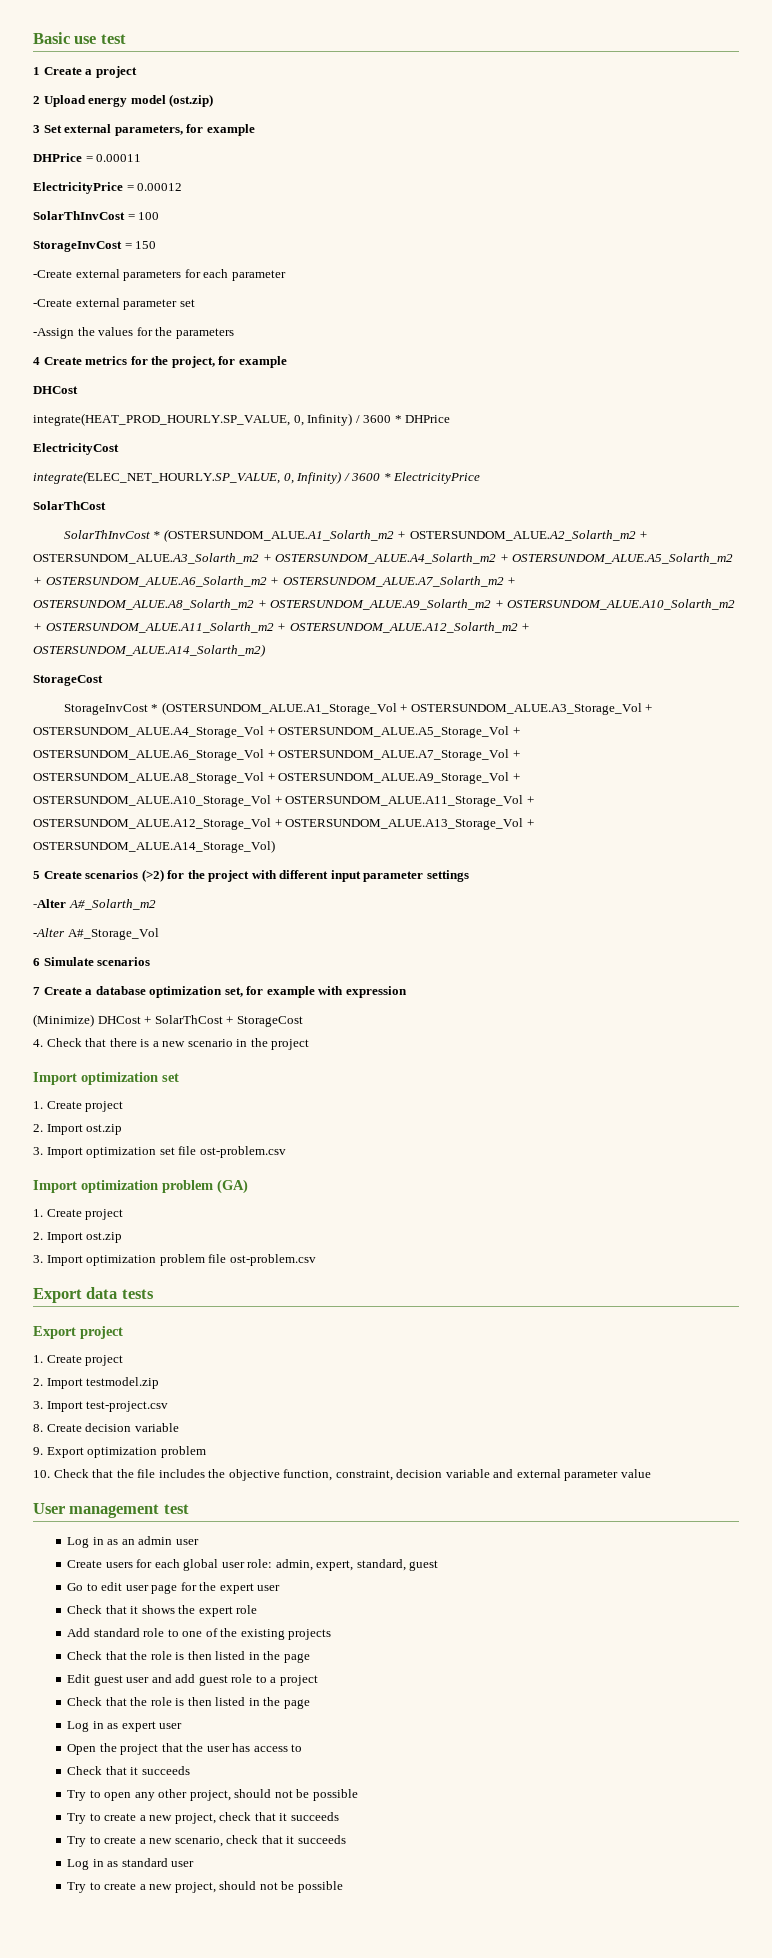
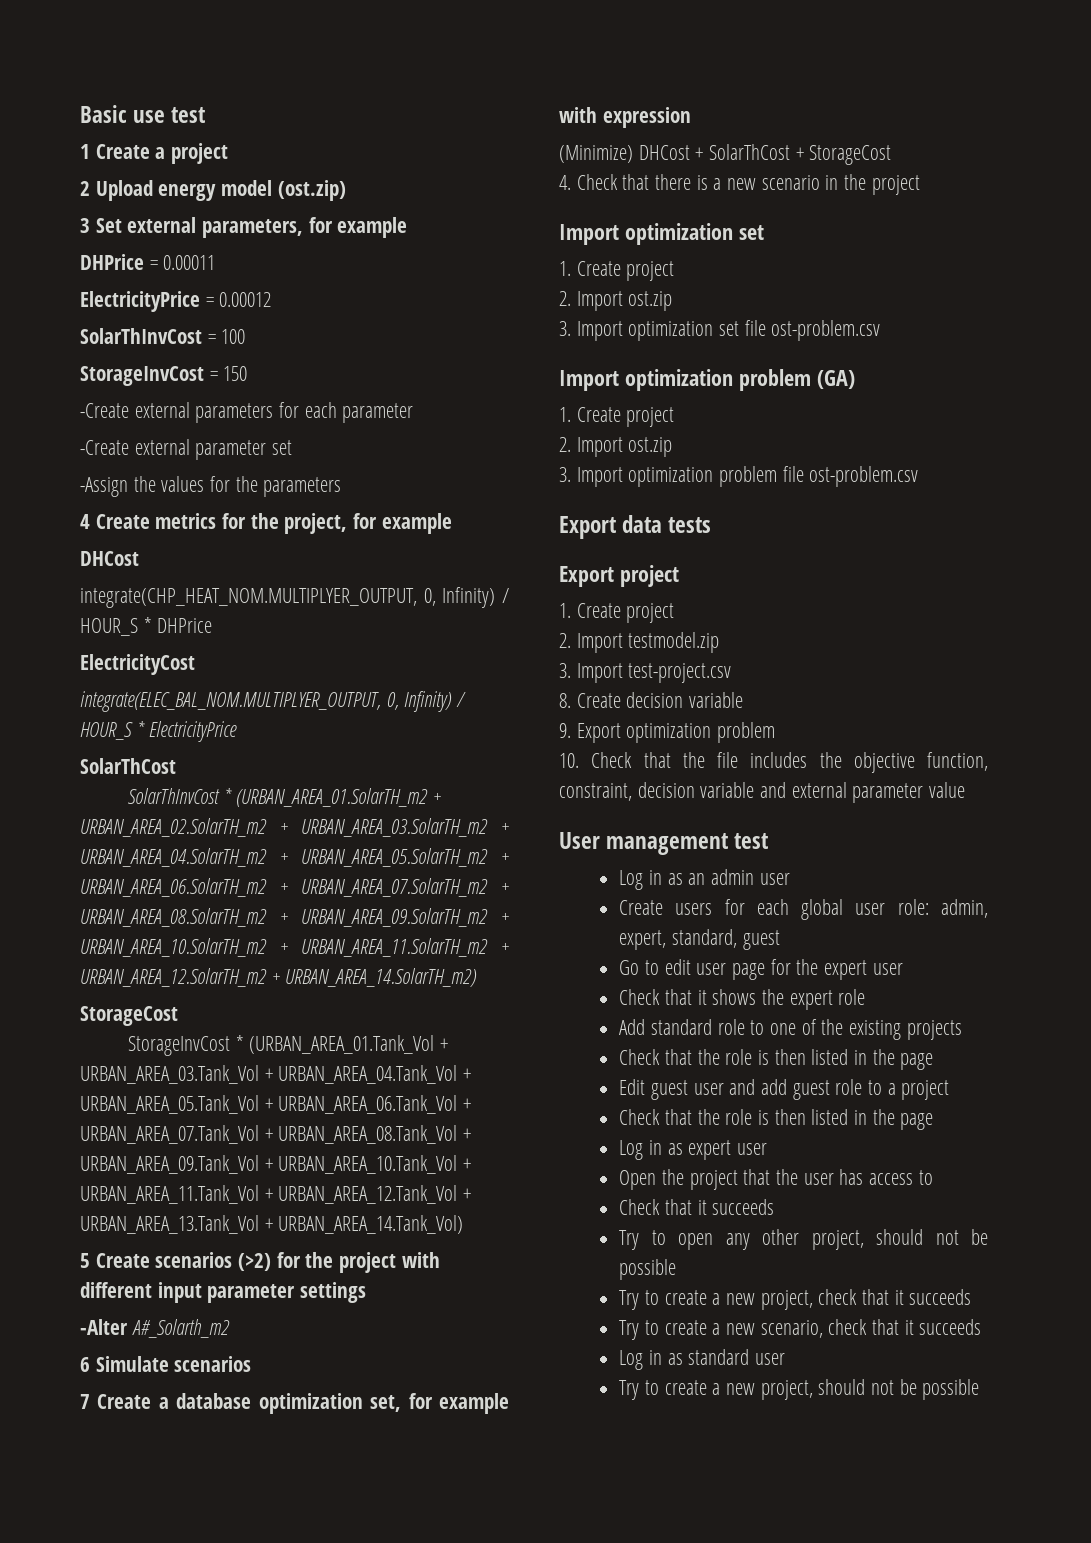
- integrate(HEAT_PROD_HOURLY.SP_VALUE, 0, Infinity) / 3600 * DHPrice
+ integrate(CHP_HEAT_NOM.MULTIPLYER_OUTPUT, 0, Infinity) / HOUR_S * DHPrice
- integrate(ELEC_NET_HOURLY.SP_VALUE, 0, Infinity) / 3600 * ElectricityPrice
+ integrate(ELEC_BAL_NOM.MULTIPLYER_OUTPUT, 0, Infinity) / HOUR_S * ElectricityPrice
- SolarThInvCost * (OSTERSUNDOM_ALUE.A1_Solarth_m2 + OSTERSUNDOM_ALUE.A2_Solarth_m2 + OSTERSUNDOM_ALUE.A3_Solarth_m2 + OSTERSUNDOM_ALUE.A4_Solarth_m2 + OSTERSUNDOM_ALUE.A5_Solarth_m2 + OSTERSUNDOM_ALUE.A6_Solarth_m2 + OSTERSUNDOM_ALUE.A7_Solarth_m2 + OSTERSUNDOM_ALUE.A8_Solarth_m2 + OSTERSUNDOM_ALUE.A9_Solarth_m2 + OSTERSUNDOM_ALUE.A10_Solarth_m2 + OSTERSUNDOM_ALUE.A11_Solarth_m2 + OSTERSUNDOM_ALUE.A12_Solarth_m2 + OSTERSUNDOM_ALUE.A14_Solarth_m2)
+ SolarThInvCost * (URBAN_AREA_01.SolarTH_m2 + URBAN_AREA_02.SolarTH_m2 + URBAN_AREA_03.SolarTH_m2 + URBAN_AREA_04.SolarTH_m2 + URBAN_AREA_05.SolarTH_m2 + URBAN_AREA_06.SolarTH_m2 + URBAN_AREA_07.SolarTH_m2 + URBAN_AREA_08.SolarTH_m2 + URBAN_AREA_09.SolarTH_m2 + URBAN_AREA_10.SolarTH_m2 + URBAN_AREA_11.SolarTH_m2 + URBAN_AREA_12.SolarTH_m2 + URBAN_AREA_14.SolarTH_m2)
  StorageCost
- StorageInvCost * (OSTERSUNDOM_ALUE.A1_Storage_Vol + OSTERSUNDOM_ALUE.A3_Storage_Vol + OSTERSUNDOM_ALUE.A4_Storage_Vol + OSTERSUNDOM_ALUE.A5_Storage_Vol + OSTERSUNDOM_ALUE.A6_Storage_Vol + OSTERSUNDOM_ALUE.A7_Storage_Vol + OSTERSUNDOM_ALUE.A8_Storage_Vol + OSTERSUNDOM_ALUE.A9_Storage_Vol + OSTERSUNDOM_ALUE.A10_Storage_Vol + OSTERSUNDOM_ALUE.A11_Storage_Vol + OSTERSUNDOM_ALUE.A12_Storage_Vol + OSTERSUNDOM_ALUE.A13_Storage_Vol + OSTERSUNDOM_ALUE.A14_Storage_Vol)
+ StorageInvCost * (URBAN_AREA_01.Tank_Vol + URBAN_AREA_03.Tank_Vol + URBAN_AREA_04.Tank_Vol + URBAN_AREA_05.Tank_Vol + URBAN_AREA_06.Tank_Vol + URBAN_AREA_07.Tank_Vol + URBAN_AREA_08.Tank_Vol + URBAN_AREA_09.Tank_Vol + URBAN_AREA_10.Tank_Vol + URBAN_AREA_11.Tank_Vol + URBAN_AREA_12.Tank_Vol + URBAN_AREA_13.Tank_Vol + URBAN_AREA_14.Tank_Vol)
- -Alter A#_Storage_Vol

